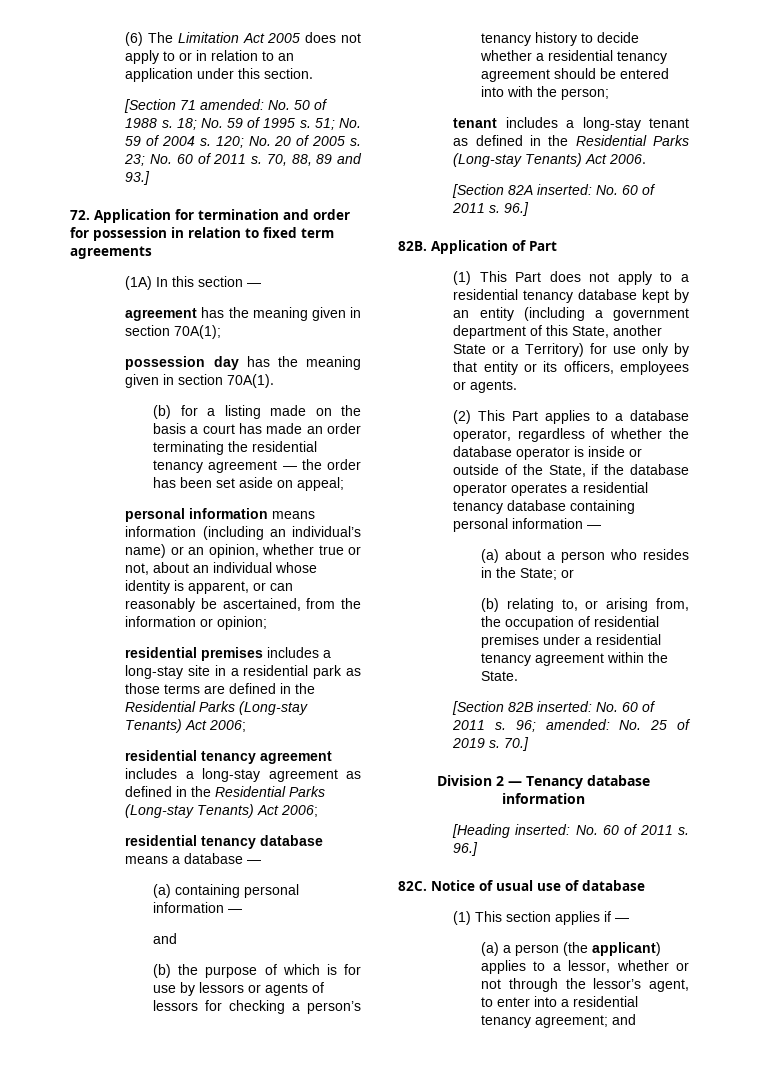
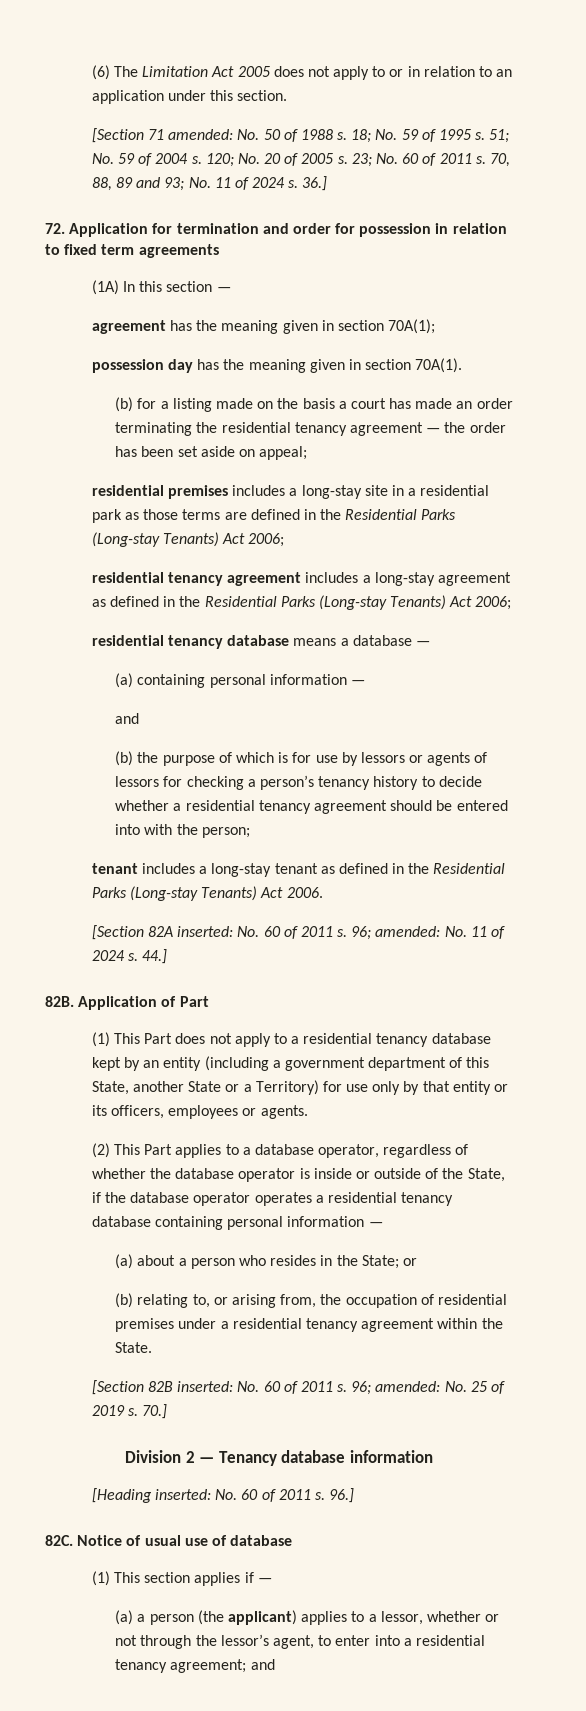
- 70, 88, 89 and 93.]
+ 70, 88, 89 and 93; No. 11 of 2024 s. 36.]
- personal information means information (including an individual’s name) or an opinion, whether true or not, about an individual whose identity is apparent, or can reasonably be ascertained, from the information or opinion;
- [Section 82A inserted: No. 60 of 2011 s. 96.]
+ [Section 82A inserted: No. 60 of 2011 s. 96; amended: No. 11 of 2024 s. 44.]

